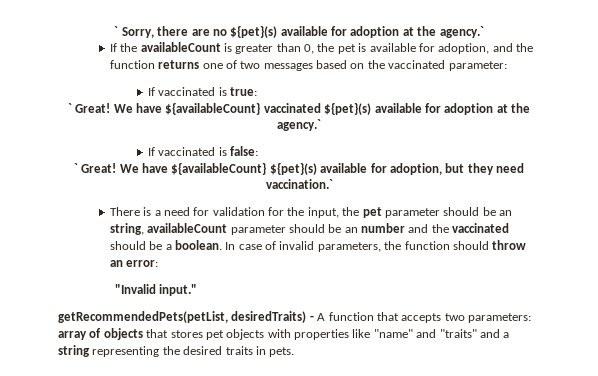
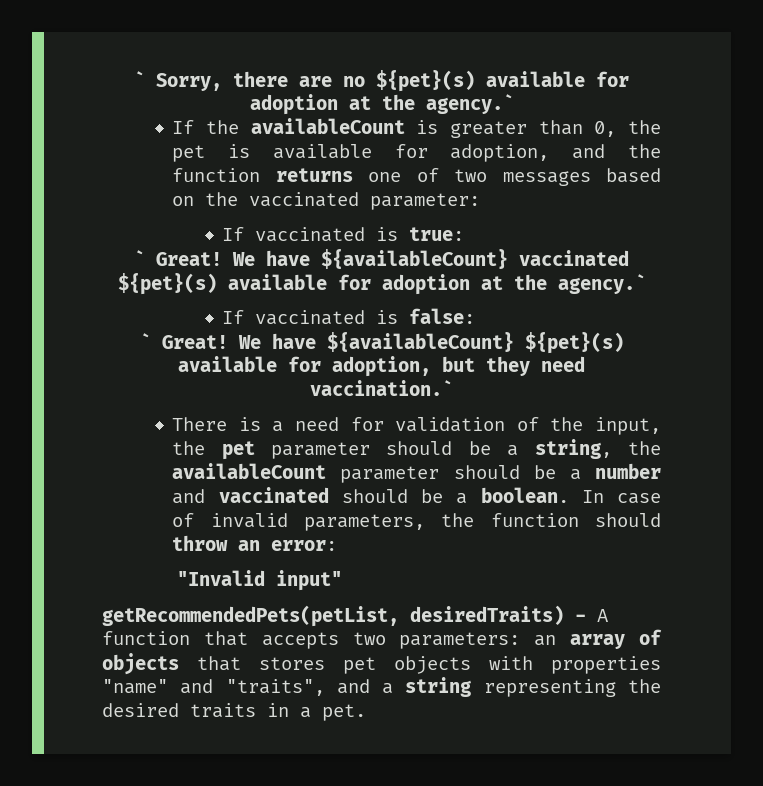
- There is a need for validation for the input, the pet parameter should be an string, availableCount parameter should be an number and the vaccinated should be a boolean.
+ There is a need for validation of the input, the pet parameter should be a string, the availableCount parameter should be a number and vaccinated should be a boolean.
- "Invalid input."
+ "Invalid input"
- getRecommendedPets(petList, desiredTraits) - A function that accepts two parameters: array of objects that stores pet objects with properties like "name" and "traits" and a string representing the desired traits in pets.
+ getRecommendedPets(petList, desiredTraits) - A function that accepts two parameters: an array of objects that stores pet objects with properties "name" and "traits", and a string representing the desired traits in a pet.

